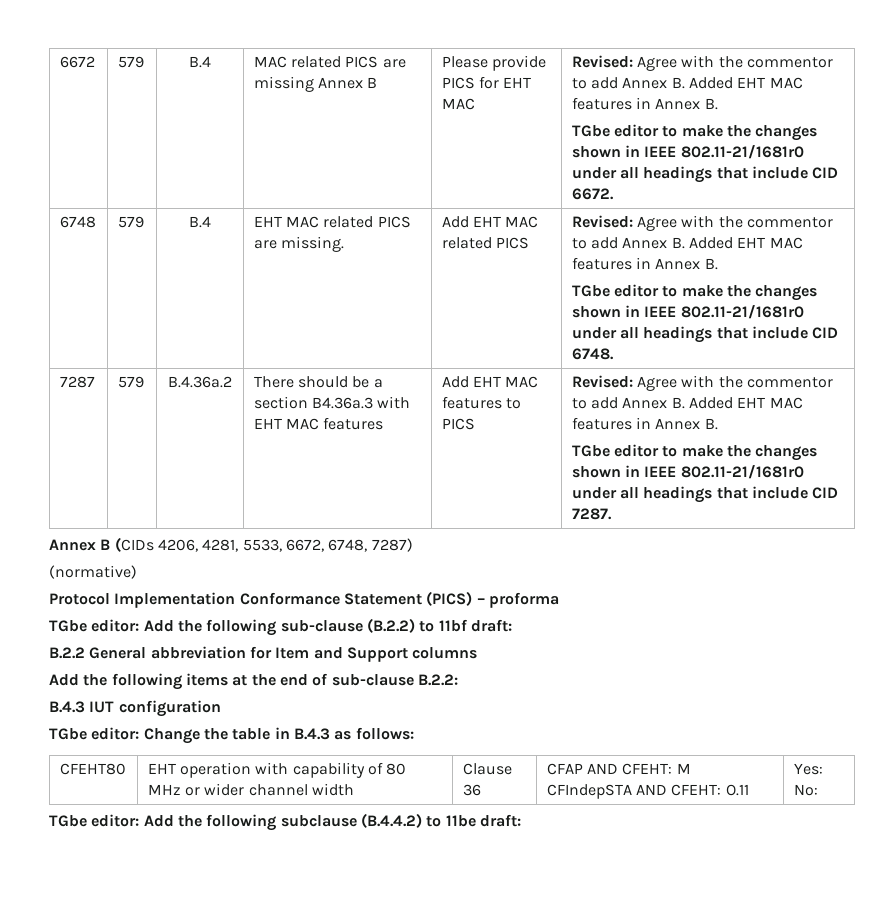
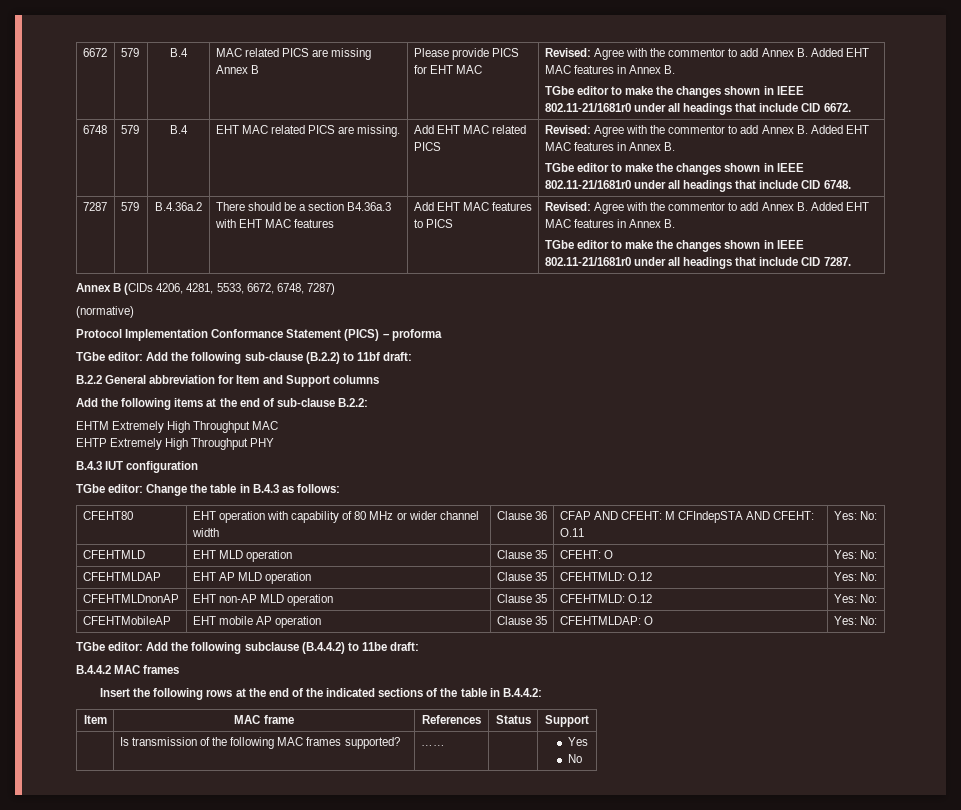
+ EHTM Extremely High Throughput MAC
+ EHTP Extremely High Throughput PHY
+ CFEHTMLD | EHT MLD operation | Clause 35 | CFEHT: O | Yes: No:
+ CFEHTMLDAP | EHT AP MLD operation | Clause 35 | CFEHTMLD: O.12 | Yes: No:
+ CFEHTMLDnonAP | EHT non-AP MLD operation | Clause 35 | CFEHTMLD: O.12 | Yes: No:
+ CFEHTMobileAP | EHT mobile AP operation | Clause 35 | CFEHTMLDAP: O | Yes: No:
+ B.4.4.2 MAC frames
+ Insert the following rows at the end of the indicated sections of the table in B.4.4.2:
+ Item | MAC frame | References | Status | Support
+ | Is transmission of the following MAC frames supported? | …… | | Yes
+ No

